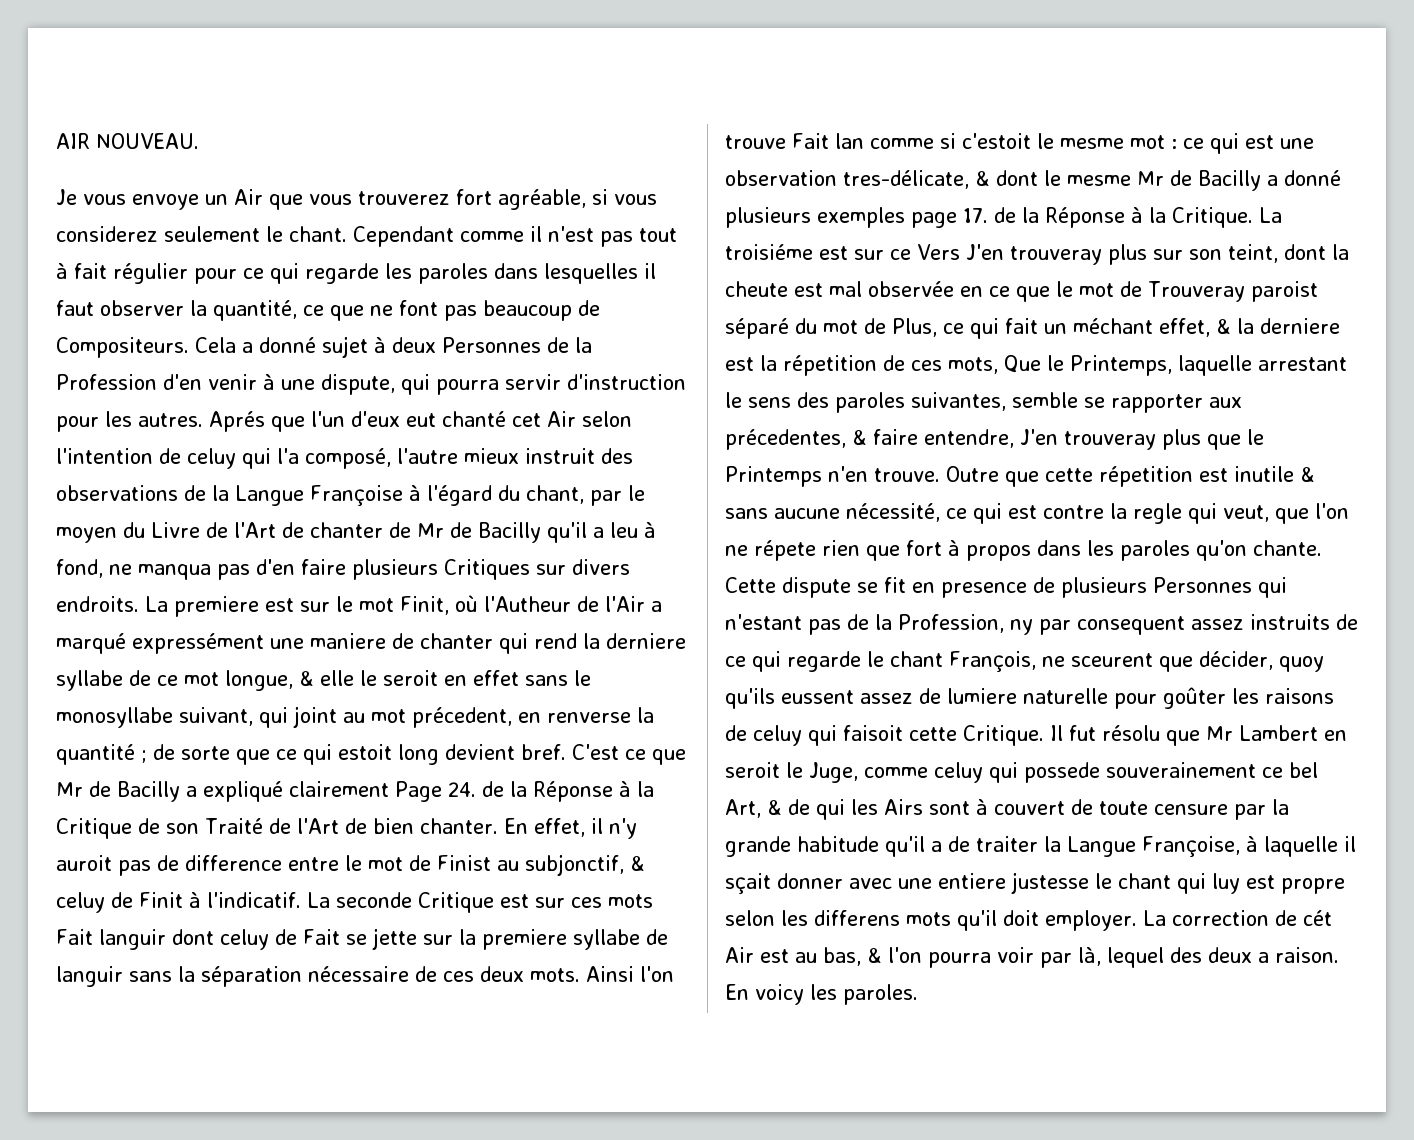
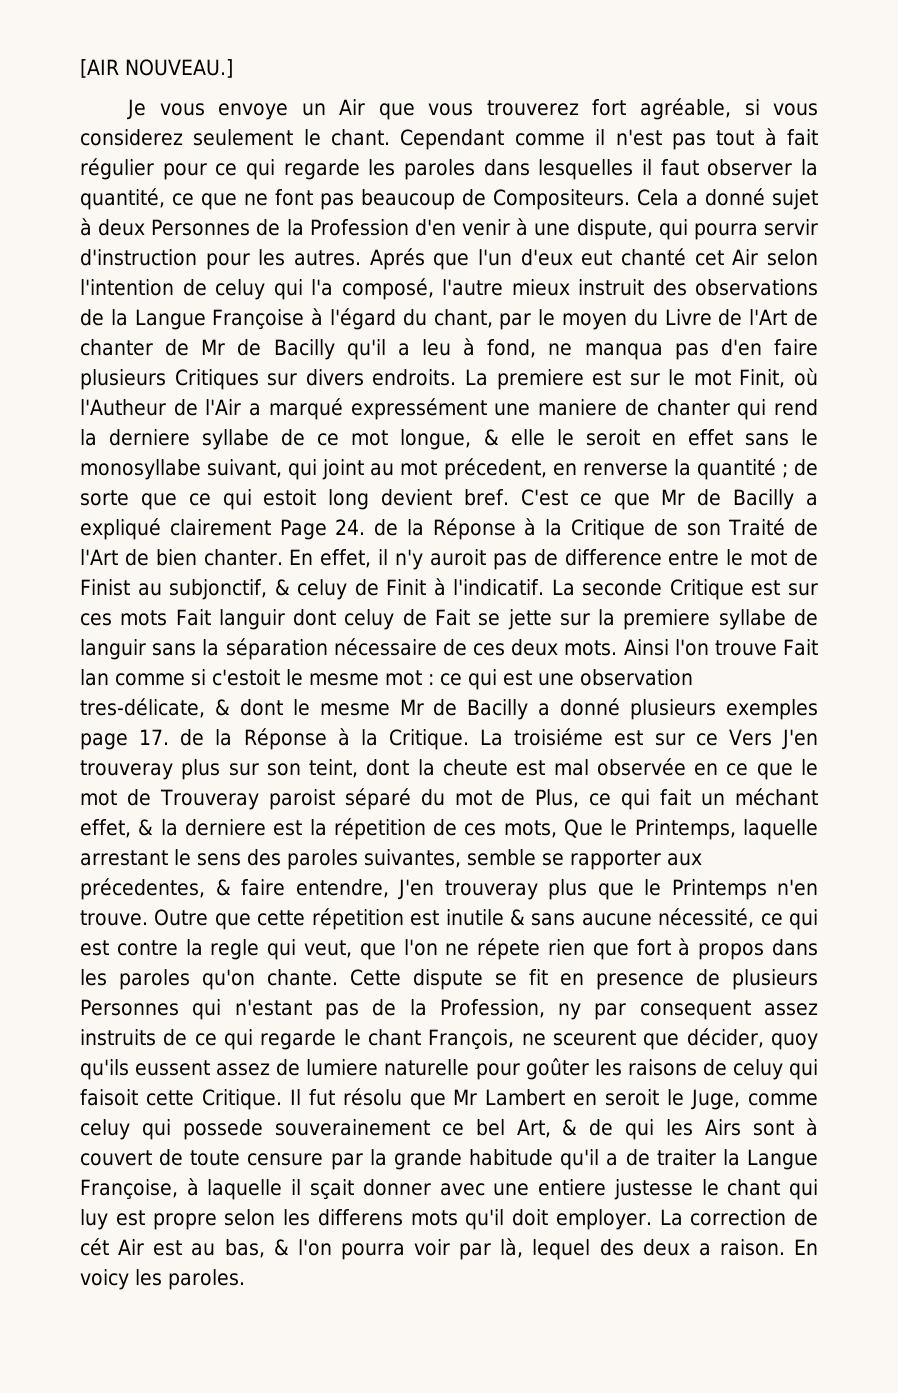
- AIR NOUVEAU.
+ [AIR NOUVEAU.]

